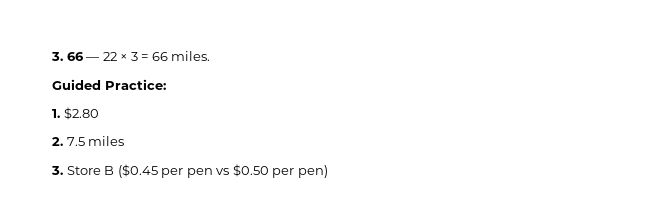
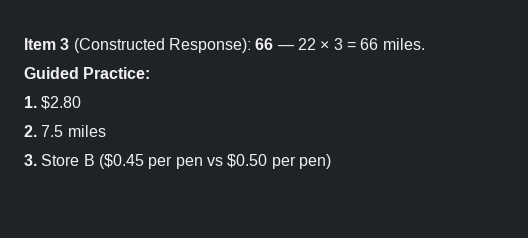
- 3. 66 — 22 × 3 = 66 miles.
+ Item 3 (Constructed Response): 66 — 22 × 3 = 66 miles.

